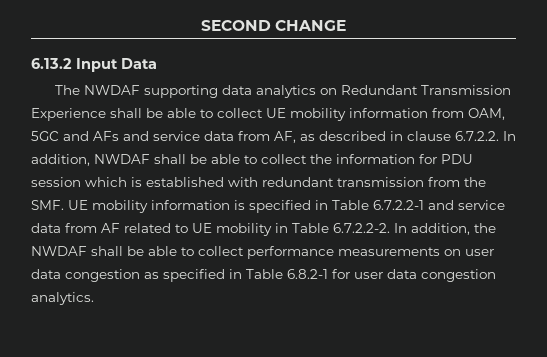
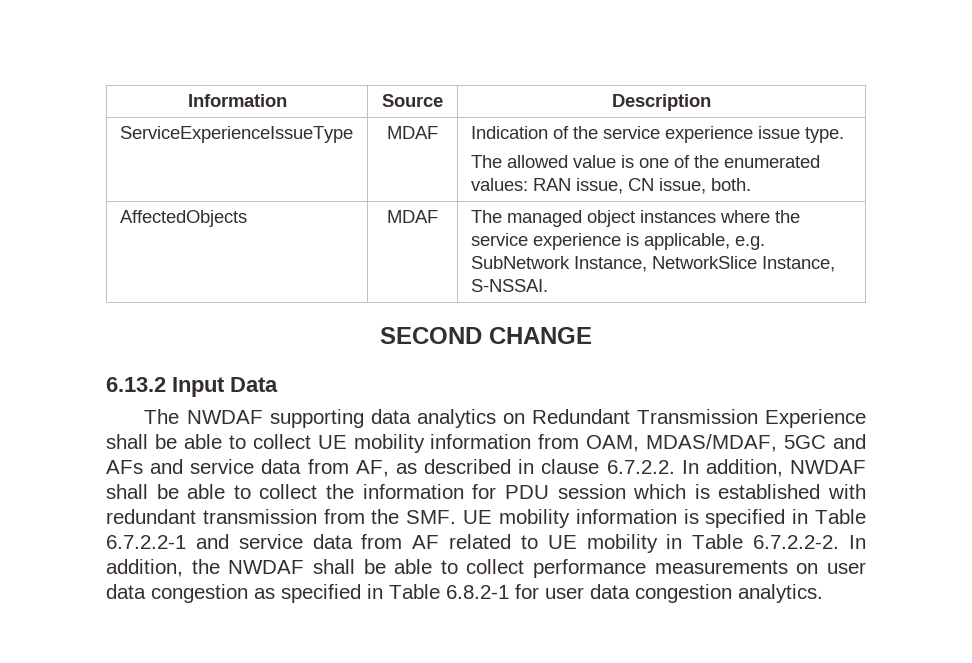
+ Information | Source | Description
+ ServiceExperienceIssueType | MDAF | Indication of the service experience issue type.
+ The allowed value is one of the enumerated values: RAN issue, CN issue, both.
+ AffectedObjects | MDAF | The managed object instances where the service experience is applicable, e.g. SubNetwork Instance, NetworkSlice Instance, S-NSSAI.
- The NWDAF supporting data analytics on Redundant Transmission Experience shall be able to collect UE mobility information from OAM, 5GC and AFs and service data from AF, as described in clause 6.7.2.2. In addition, NWDAF shall be able to collect the information for PDU session which is established with redundant transmission from the SMF. UE mobility information is specified in Table 6.7.2.2-1 and service data from AF related to UE mobility in Table 6.7.2.2-2. In addition, the NWDAF shall be able to collect performance measurements on user data congestion as specified in Table 6.8.2-1 for user data congestion analytics.
+ The NWDAF supporting data analytics on Redundant Transmission Experience shall be able to collect UE mobility information from OAM, MDAS/MDAF, 5GC and AFs and service data from AF, as described in clause 6.7.2.2. In addition, NWDAF shall be able to collect the information for PDU session which is established with redundant transmission from the SMF. UE mobility information is specified in Table 6.7.2.2-1 and service data from AF related to UE mobility in Table 6.7.2.2-2. In addition, the NWDAF shall be able to collect performance measurements on user data congestion as specified in Table 6.8.2-1 for user data congestion analytics.

